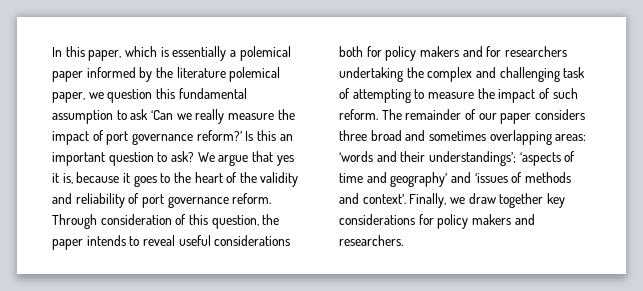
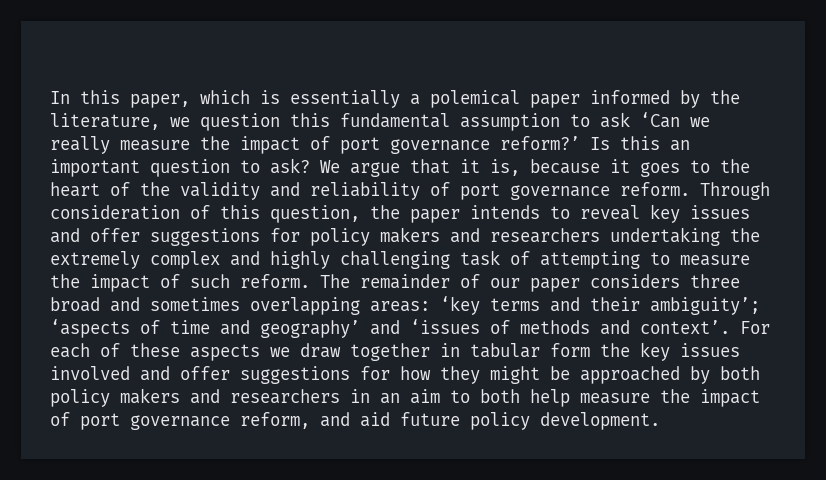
- In this paper, which is essentially a polemical paper informed by the literature polemical paper, we question this fundamental assumption to ask ‘Can we really measure the impact of port governance reform?’
+ In this paper, which is essentially a polemical paper informed by the literature, we question this fundamental assumption to ask ‘Can we really measure the impact of port governance reform?’
- We argue that yes it is, because it goes to the heart of the validity and reliability of port governance reform.
+ We argue that it is, because it goes to the heart of the validity and reliability of port governance reform.
- Through consideration of this question, the paper intends to reveal useful considerations both for policy makers and for researchers undertaking the complex and challenging task of attempting to measure the impact of such reform.
+ Through consideration of this question, the paper intends to reveal key issues and offer suggestions for policy makers and researchers undertaking the extremely complex and highly challenging task of attempting to measure the impact of such reform.
- The remainder of our paper considers three broad and sometimes overlapping areas: ‘words and their understandings’; ‘aspects of time and geography’ and ‘issues of methods and context’.
+ The remainder of our paper considers three broad and sometimes overlapping areas: ‘key terms and their ambiguity’; ‘aspects of time and geography’ and ‘issues of methods and context’.
- Finally, we draw together key considerations for policy makers and researchers.
+ For each of these aspects we draw together in tabular form the key issues involved and offer suggestions for how they might be approached by both policy makers and researchers in an aim to both help measure the impact of port governance reform, and aid future policy development.

